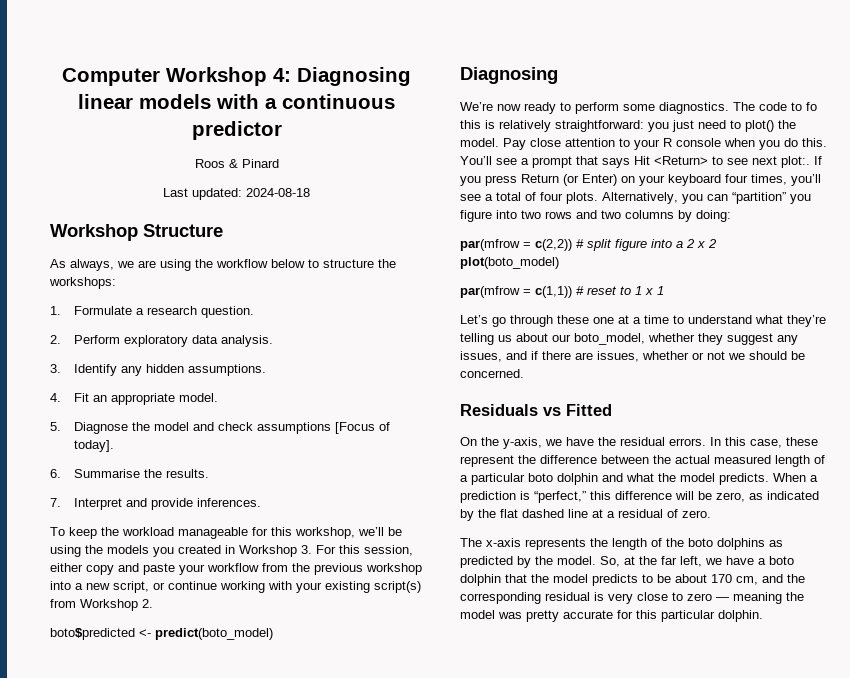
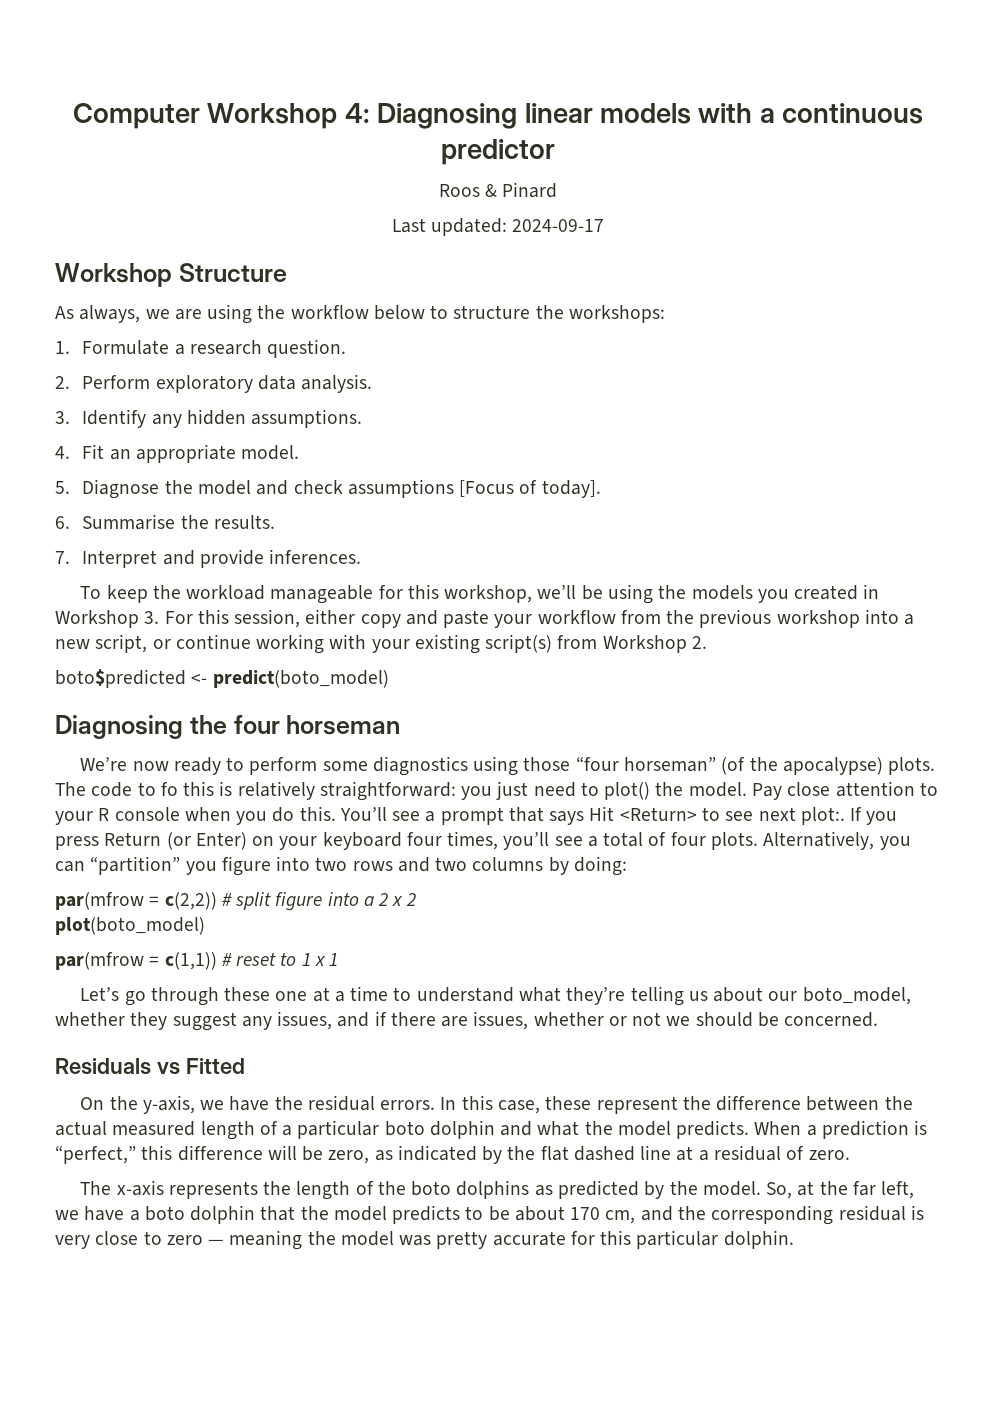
- Last updated: 2024-08-18
+ Last updated: 2024-09-17
  boto$predicted <- predict(boto_model)
- Diagnosing
+ Diagnosing the four horseman
- We’re now ready to perform some diagnostics.
+ We’re now ready to perform some diagnostics using those “four horseman” (of the apocalypse) plots.

